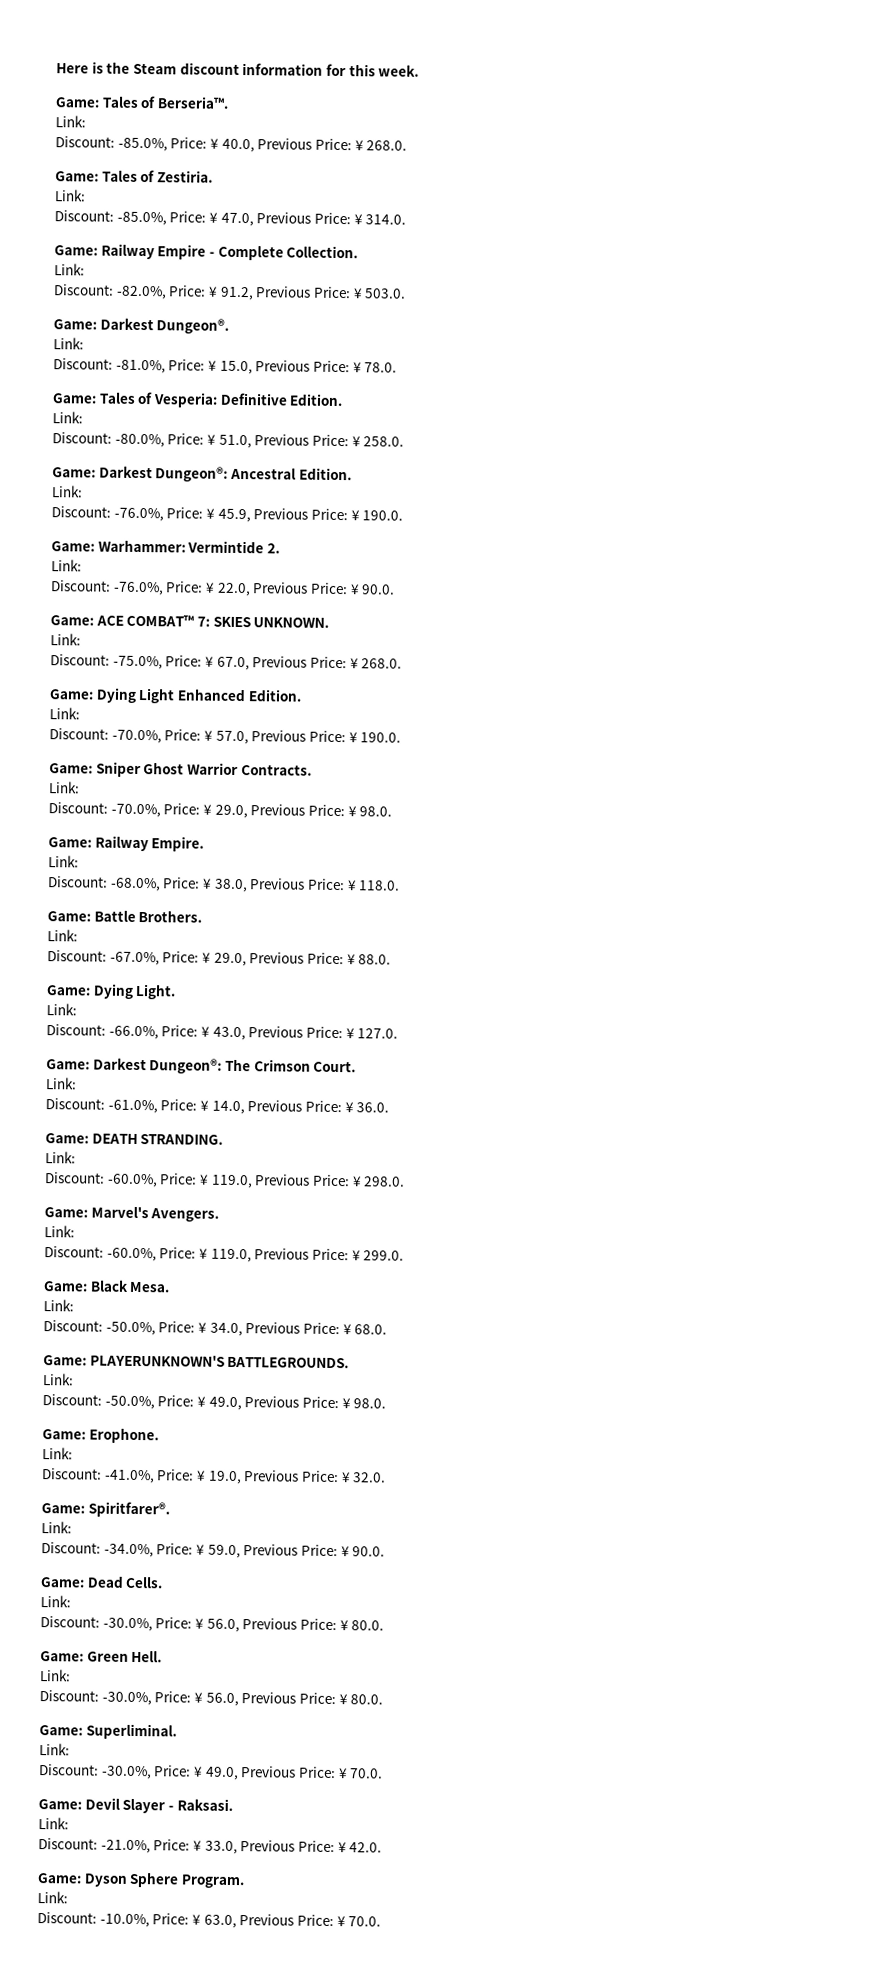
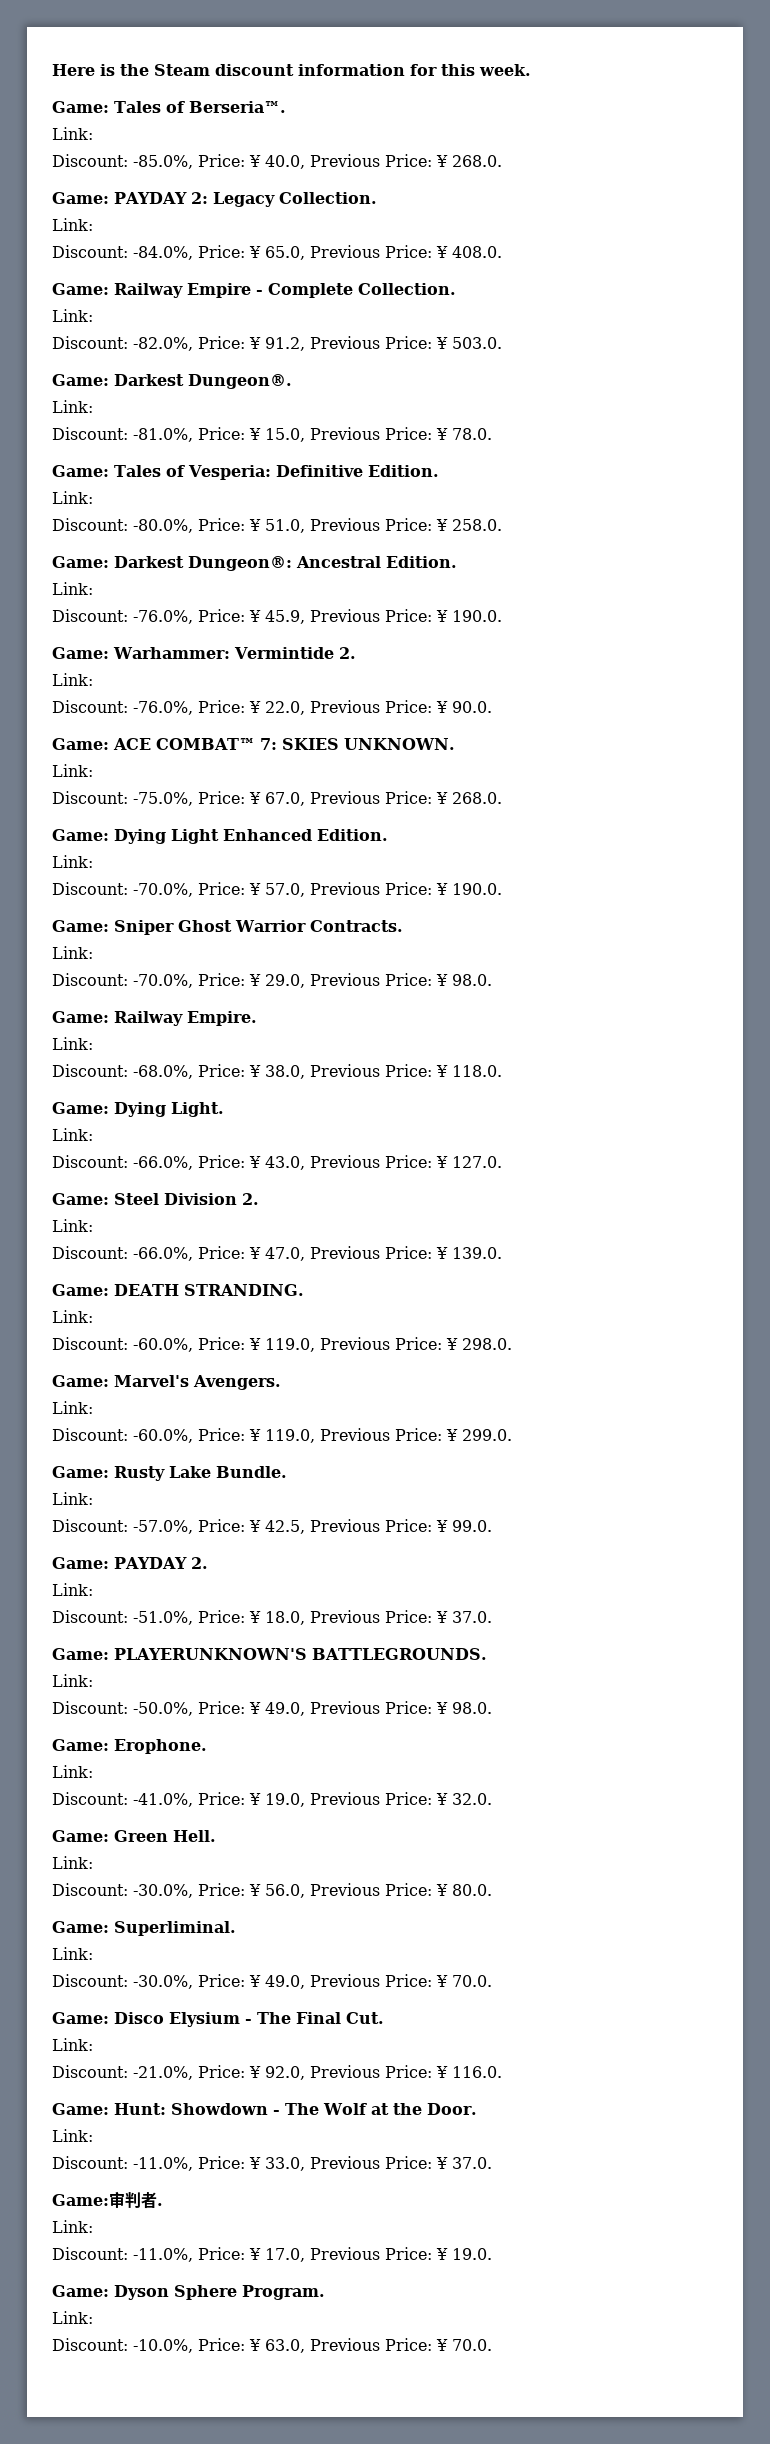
- Game: Tales of Zestiria.
+ Game: PAYDAY 2: Legacy Collection.
  Link:
- Discount: -85.0%, Price: ¥ 47.0, Previous Price: ¥ 314.0.
+ Discount: -84.0%, Price: ¥ 65.0, Previous Price: ¥ 408.0.
- Game: Battle Brothers.
- Link:
- Discount: -67.0%, Price: ¥ 29.0, Previous Price: ¥ 88.0.
- Game: Darkest Dungeon®: The Crimson Court.
+ Game: Steel Division 2.
  Link:
- Discount: -61.0%, Price: ¥ 14.0, Previous Price: ¥ 36.0.
+ Discount: -66.0%, Price: ¥ 47.0, Previous Price: ¥ 139.0.
- Game: Black Mesa.
+ Game: Rusty Lake Bundle.
  Link:
- Discount: -50.0%, Price: ¥ 34.0, Previous Price: ¥ 68.0.
+ Discount: -57.0%, Price: ¥ 42.5, Previous Price: ¥ 99.0.
+ Game: PAYDAY 2.
+ Link:
+ Discount: -51.0%, Price: ¥ 18.0, Previous Price: ¥ 37.0.
- Game: Spiritfarer®.
- Link:
- Discount: -34.0%, Price: ¥ 59.0, Previous Price: ¥ 90.0.
- Game: Dead Cells.
- Link:
- Discount: -30.0%, Price: ¥ 56.0, Previous Price: ¥ 80.0.
- Game: Devil Slayer - Raksasi.
+ Game: Disco Elysium - The Final Cut.
- Discount: -21.0%, Price: ¥ 33.0, Previous Price: ¥ 42.0.
+ Discount: -21.0%, Price: ¥ 92.0, Previous Price: ¥ 116.0.
+ Game: Hunt: Showdown - The Wolf at the Door.
+ Link:
+ Discount: -11.0%, Price: ¥ 33.0, Previous Price: ¥ 37.0.
+ Game:审判者.
+ Link:
+ Discount: -11.0%, Price: ¥ 17.0, Previous Price: ¥ 19.0.

